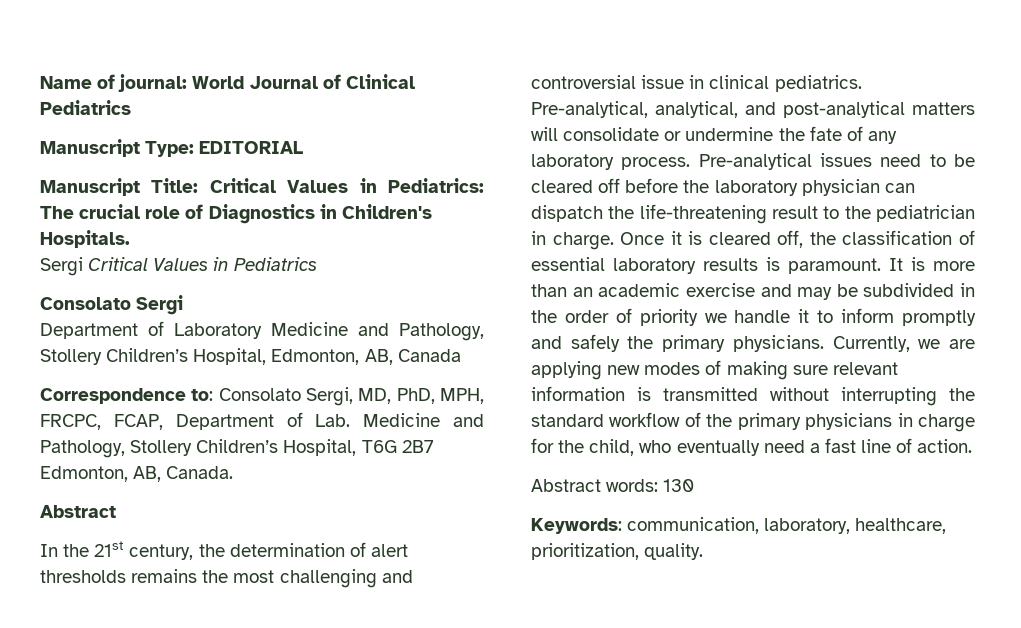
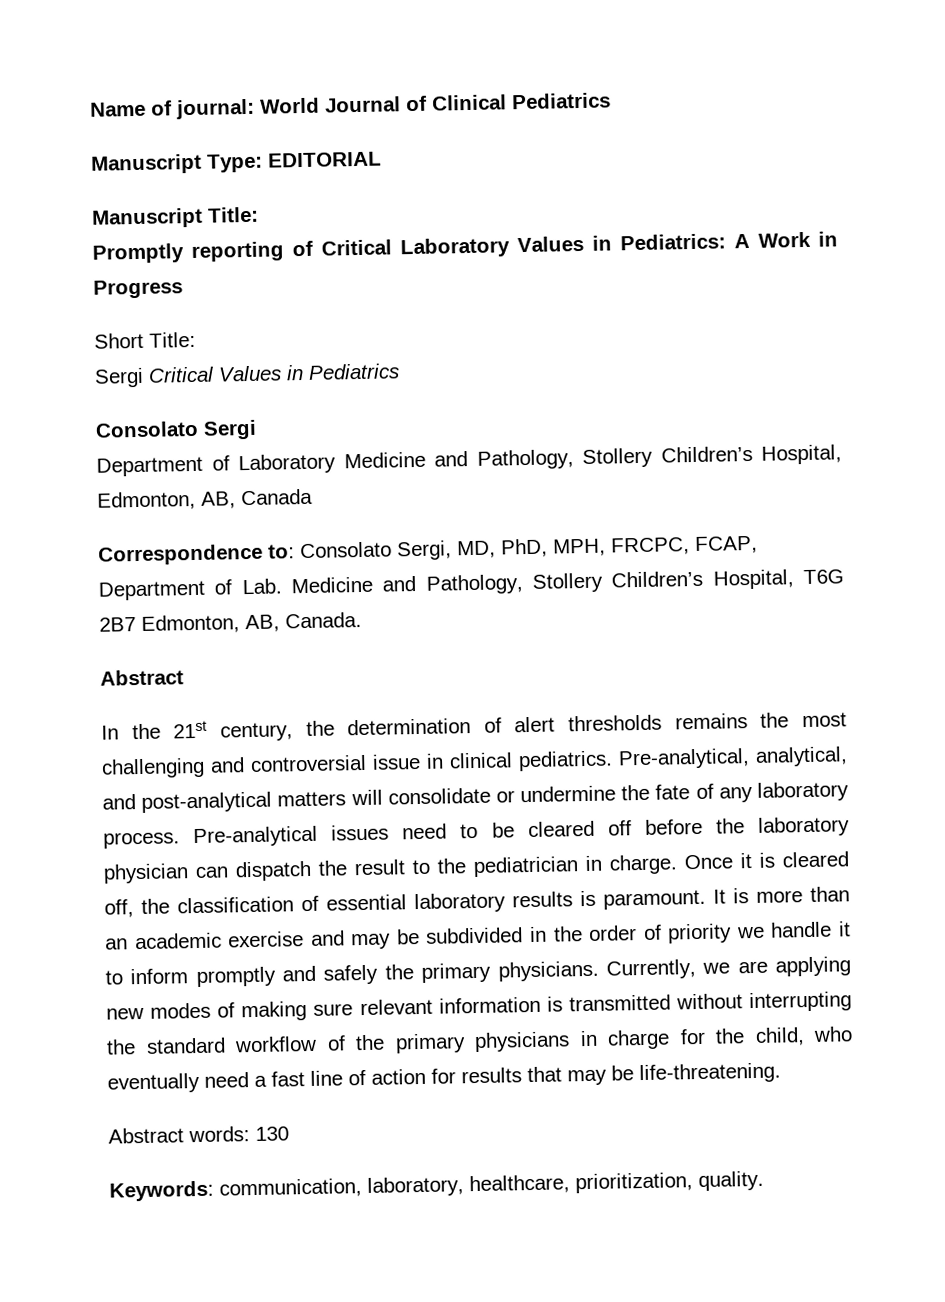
- Manuscript Title: Critical Values in Pediatrics: The crucial role of Diagnostics in Children's Hospitals.
+ Manuscript Title:
+ Promptly reporting of Critical Laboratory Values in Pediatrics: A Work in Progress
+ Short Title:
- Pre-analytical issues need to be cleared off before the laboratory physician can dispatch the life-threatening result to the pediatrician in charge.
+ Pre-analytical issues need to be cleared off before the laboratory physician can dispatch the result to the pediatrician in charge.
- Currently, we are applying new modes of making sure relevant information is transmitted without interrupting the standard workflow of the primary physicians in charge for the child, who eventually need a fast line of action.
+ Currently, we are applying new modes of making sure relevant information is transmitted without interrupting the standard workflow of the primary physicians in charge for the child, who eventually need a fast line of action for results that may be life-threatening.

